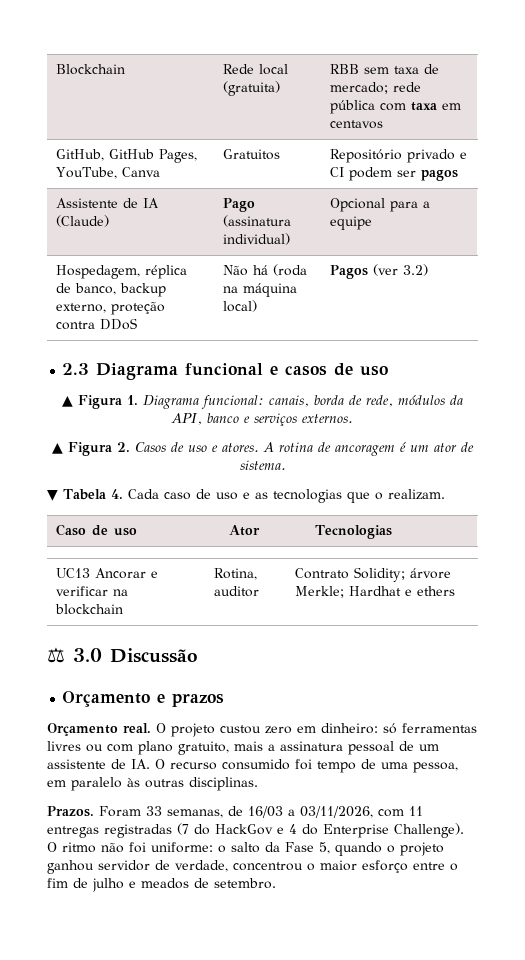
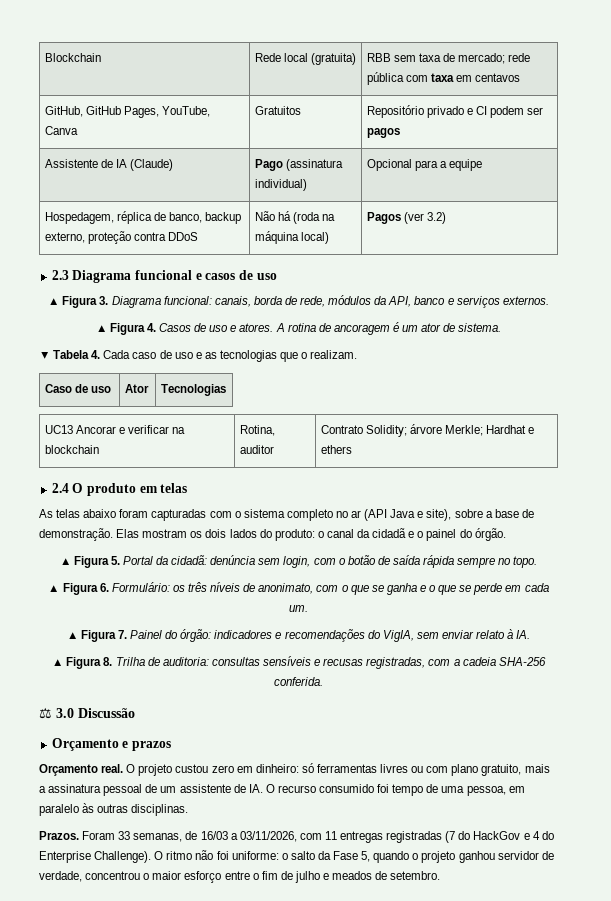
- ▲ Figura 1. Diagrama funcional: canais, borda de rede, módulos da API, banco e serviços externos.
+ ▲ Figura 3. Diagrama funcional: canais, borda de rede, módulos da API, banco e serviços externos.
- ▲ Figura 2. Casos de uso e atores.
+ ▲ Figura 4. Casos de uso e atores.
+ 2.4 O produto em telas
+ As telas abaixo foram capturadas com o sistema completo no ar (API Java e site), sobre a base de demonstração. Elas mostram os dois lados do produto: o canal da cidadã e o painel do órgão.
+ ▲ Figura 5. Portal da cidadã: denúncia sem login, com o botão de saída rápida sempre no topo.
+ ▲ Figura 6. Formulário: os três níveis de anonimato, com o que se ganha e o que se perde em cada um.
+ ▲ Figura 7. Painel do órgão: indicadores e recomendações do VigIA, sem enviar relato à IA.
+ ▲ Figura 8. Trilha de auditoria: consultas sensíveis e recusas registradas, com a cadeia SHA-256 conferida.

